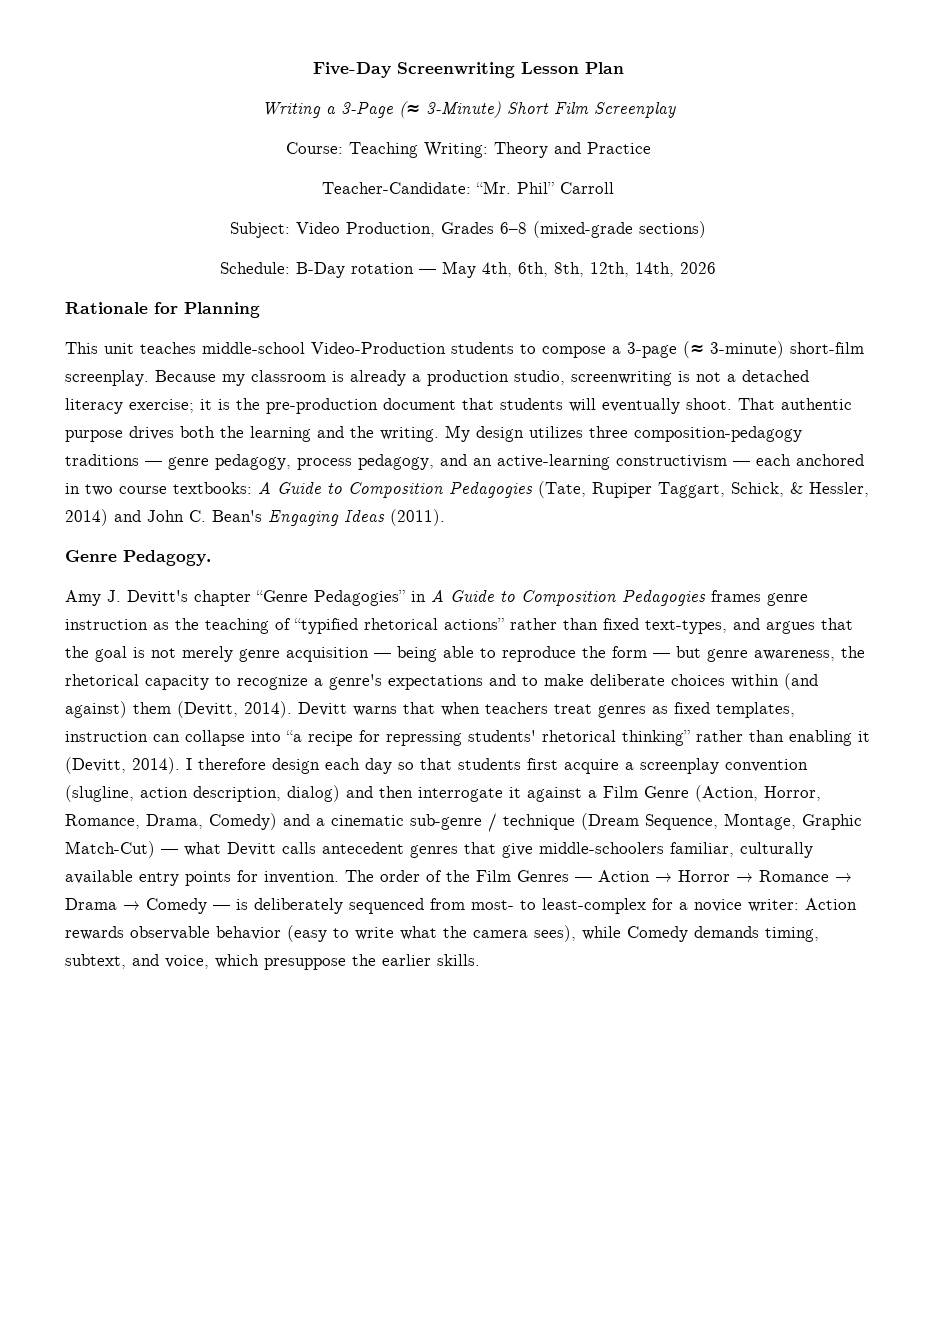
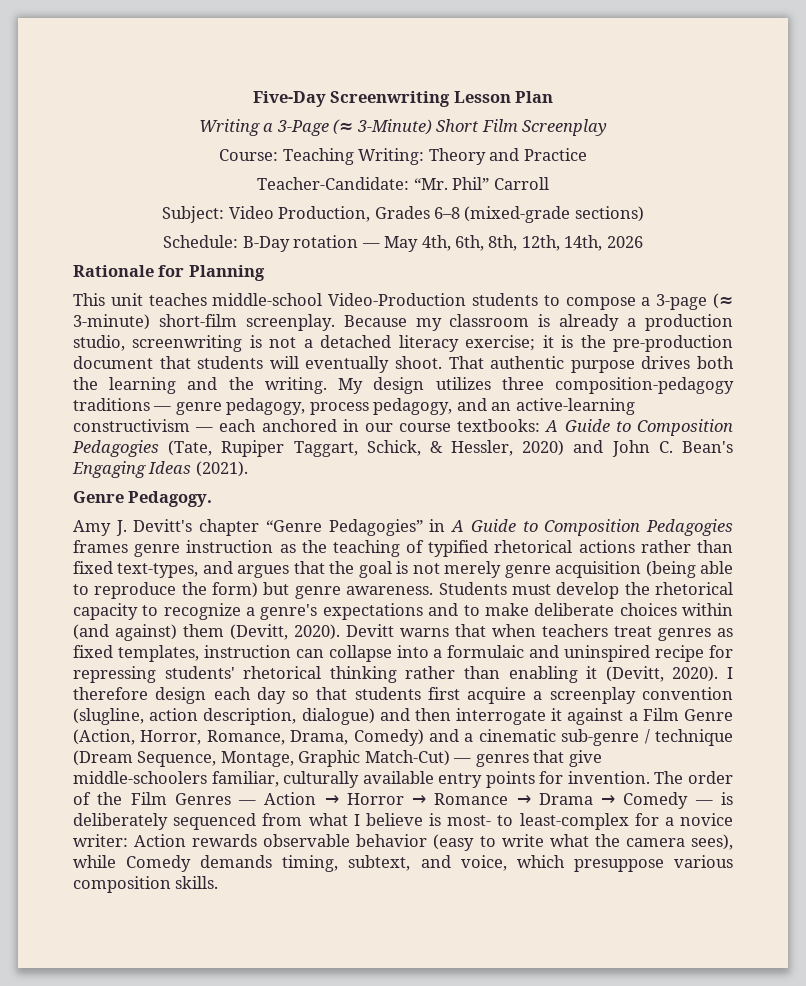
- My design utilizes three composition-pedagogy traditions — genre pedagogy, process pedagogy, and an active-learning constructivism — each anchored in two course textbooks: A Guide to Composition Pedagogies (Tate, Rupiper Taggart, Schick, & Hessler, 2014) and John C. Bean's Engaging Ideas (2011).
+ My design utilizes three composition-pedagogy traditions — genre pedagogy, process pedagogy, and an active-learning constructivism — each anchored in our course textbooks: A Guide to Composition Pedagogies (Tate, Rupiper Taggart, Schick, & Hessler, 2020) and John C. Bean's Engaging Ideas (2021).
- Amy J. Devitt's chapter “Genre Pedagogies” in A Guide to Composition Pedagogies frames genre instruction as the teaching of “typified rhetorical actions” rather than fixed text-types, and argues that the goal is not merely genre acquisition — being able to reproduce the form — but genre awareness, the rhetorical capacity to recognize a genre's expectations and to make deliberate choices within (and against) them (Devitt, 2014).
+ Amy J. Devitt's chapter “Genre Pedagogies” in A Guide to Composition Pedagogies frames genre instruction as the teaching of typified rhetorical actions rather than fixed text-types, and argues that the goal is not merely genre acquisition (being able to reproduce the form) but genre awareness. Students must develop the rhetorical capacity to recognize a genre's expectations and to make deliberate choices within (and against) them (Devitt, 2020).
- Devitt warns that when teachers treat genres as fixed templates, instruction can collapse into “a recipe for repressing students' rhetorical thinking” rather than enabling it (Devitt, 2014).
+ Devitt warns that when teachers treat genres as fixed templates, instruction can collapse into a formulaic and uninspired recipe for repressing students' rhetorical thinking rather than enabling it (Devitt, 2020).
- I therefore design each day so that students first acquire a screenplay convention (slugline, action description, dialog) and then interrogate it against a Film Genre (Action, Horror, Romance, Drama, Comedy) and a cinematic sub-genre / technique (Dream Sequence, Montage, Graphic Match-Cut) — what Devitt calls antecedent genres that give middle-schoolers familiar, culturally available entry points for invention.
+ I therefore design each day so that students first acquire a screenplay convention (slugline, action description, dialogue) and then interrogate it against a Film Genre (Action, Horror, Romance, Drama, Comedy) and a cinematic sub-genre / technique (Dream Sequence, Montage, Graphic Match-Cut) — genres that give middle-schoolers familiar, culturally available entry points for invention.
- The order of the Film Genres — Action → Horror → Romance → Drama → Comedy — is deliberately sequenced from most- to least-complex for a novice writer: Action rewards observable behavior (easy to write what the camera sees), while Comedy demands timing, subtext, and voice, which presuppose the earlier skills.
+ The order of the Film Genres — Action → Horror → Romance → Drama → Comedy — is deliberately sequenced from what I believe is most- to least-complex for a novice writer: Action rewards observable behavior (easy to write what the camera sees), while Comedy demands timing, subtext, and voice, which presuppose various composition skills.

